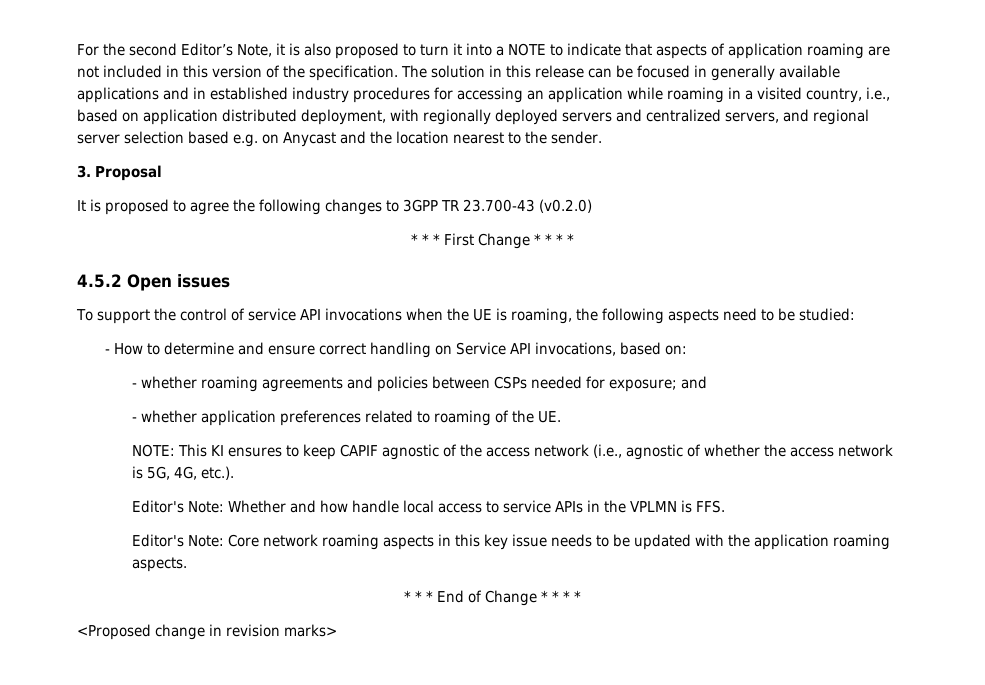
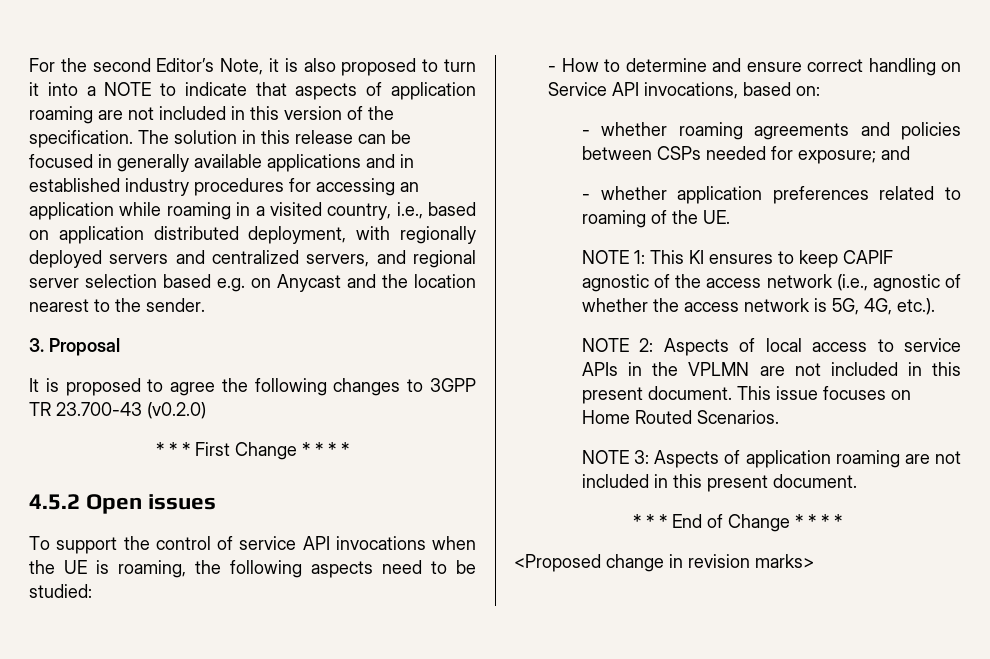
- NOTE: This KI ensures to keep CAPIF agnostic of the access network (i.e., agnostic of whether the access network is 5G, 4G, etc.).
+ NOTE 1: This KI ensures to keep CAPIF agnostic of the access network (i.e., agnostic of whether the access network is 5G, 4G, etc.).
- Editor's Note: Whether and how handle local access to service APIs in the VPLMN is FFS.
- Editor's Note: Core network roaming aspects in this key issue needs to be updated with the application roaming aspects.
+ NOTE 2: Aspects of local access to service APIs in the VPLMN are not included in this present document. This issue focuses on Home Routed Scenarios.
+ NOTE 3: Aspects of application roaming are not included in this present document.

